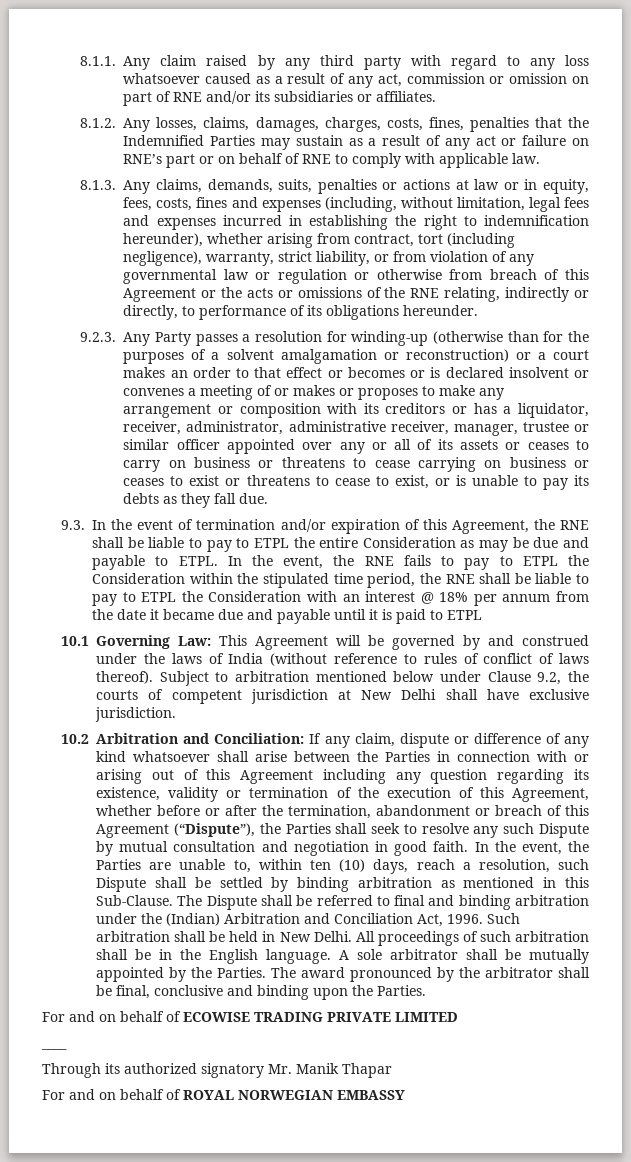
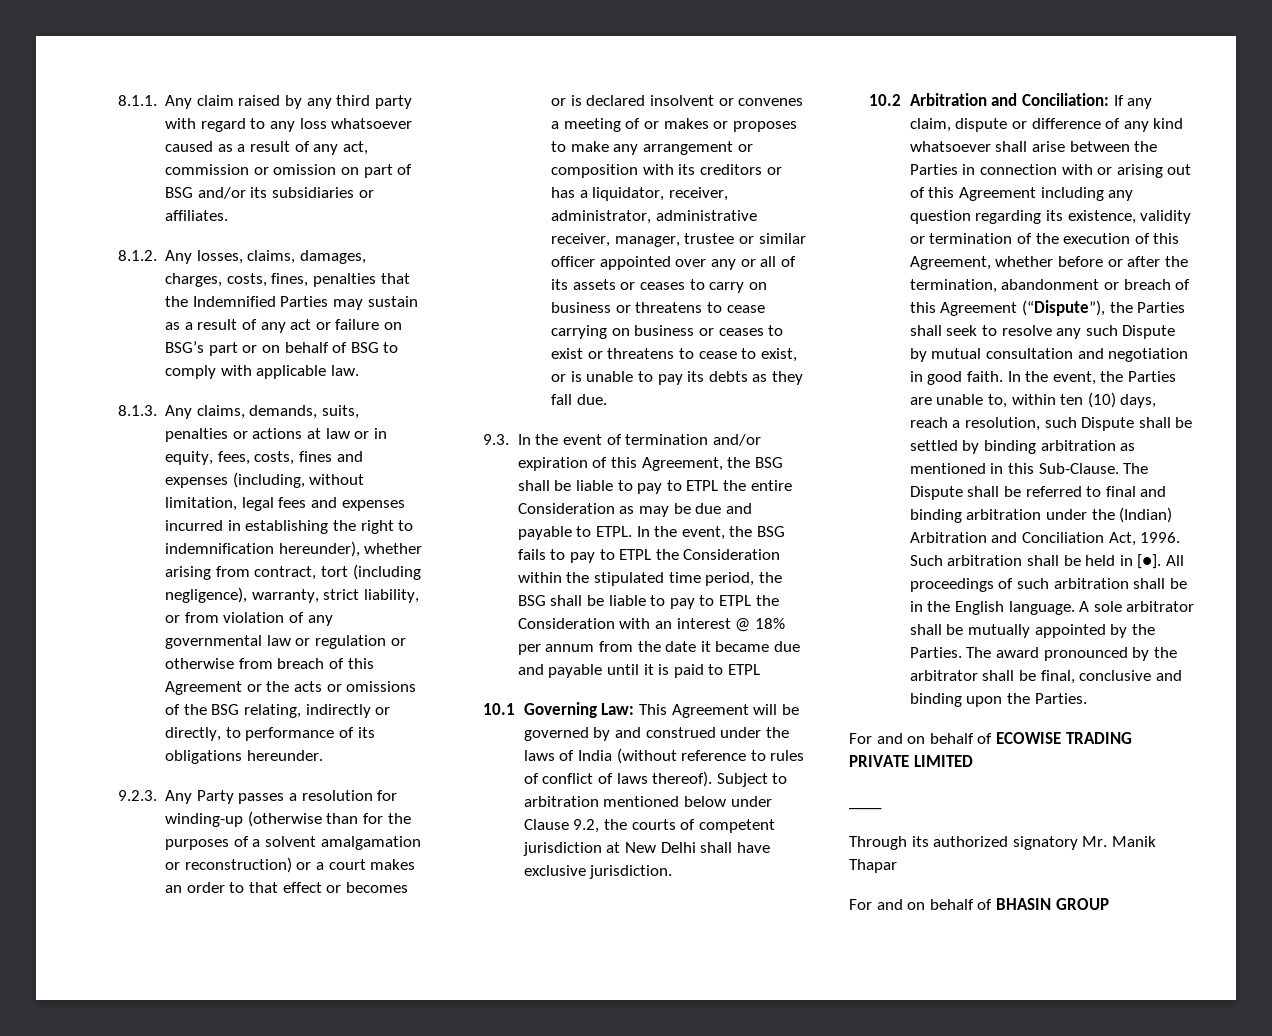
- 8.1.1. Any claim raised by any third party with regard to any loss whatsoever caused as a result of any act, commission or omission on part of RNE and/or its subsidiaries or affiliates.
+ 8.1.1. Any claim raised by any third party with regard to any loss whatsoever caused as a result of any act, commission or omission on part of BSG and/or its subsidiaries or affiliates.
- 8.1.2. Any losses, claims, damages, charges, costs, fines, penalties that the Indemnified Parties may sustain as a result of any act or failure on RNE’s part or on behalf of RNE to comply with applicable law.
+ 8.1.2. Any losses, claims, damages, charges, costs, fines, penalties that the Indemnified Parties may sustain as a result of any act or failure on BSG’s part or on behalf of BSG to comply with applicable law.
- 8.1.3. Any claims, demands, suits, penalties or actions at law or in equity, fees, costs, fines and expenses (including, without limitation, legal fees and expenses incurred in establishing the right to indemnification hereunder), whether arising from contract, tort (including negligence), warranty, strict liability, or from violation of any governmental law or regulation or otherwise from breach of this Agreement or the acts or omissions of the RNE relating, indirectly or directly, to performance of its obligations hereunder.
+ 8.1.3. Any claims, demands, suits, penalties or actions at law or in equity, fees, costs, fines and expenses (including, without limitation, legal fees and expenses incurred in establishing the right to indemnification hereunder), whether arising from contract, tort (including negligence), warranty, strict liability, or from violation of any governmental law or regulation or otherwise from breach of this Agreement or the acts or omissions of the BSG relating, indirectly or directly, to performance of its obligations hereunder.
- 9.3. In the event of termination and/or expiration of this Agreement, the RNE shall be liable to pay to ETPL the entire Consideration as may be due and payable to ETPL.
+ 9.3. In the event of termination and/or expiration of this Agreement, the BSG shall be liable to pay to ETPL the entire Consideration as may be due and payable to ETPL.
- In the event, the RNE fails to pay to ETPL the Consideration within the stipulated time period, the RNE shall be liable to pay to ETPL the Consideration with an interest @ 18% per annum from the date it became due and payable until it is paid to ETPL
+ In the event, the BSG fails to pay to ETPL the Consideration within the stipulated time period, the BSG shall be liable to pay to ETPL the Consideration with an interest @ 18% per annum from the date it became due and payable until it is paid to ETPL
- Such arbitration shall be held in New Delhi.
+ Such arbitration shall be held in [●].
- For and on behalf of ROYAL NORWEGIAN EMBASSY
+ For and on behalf of BHASIN GROUP

